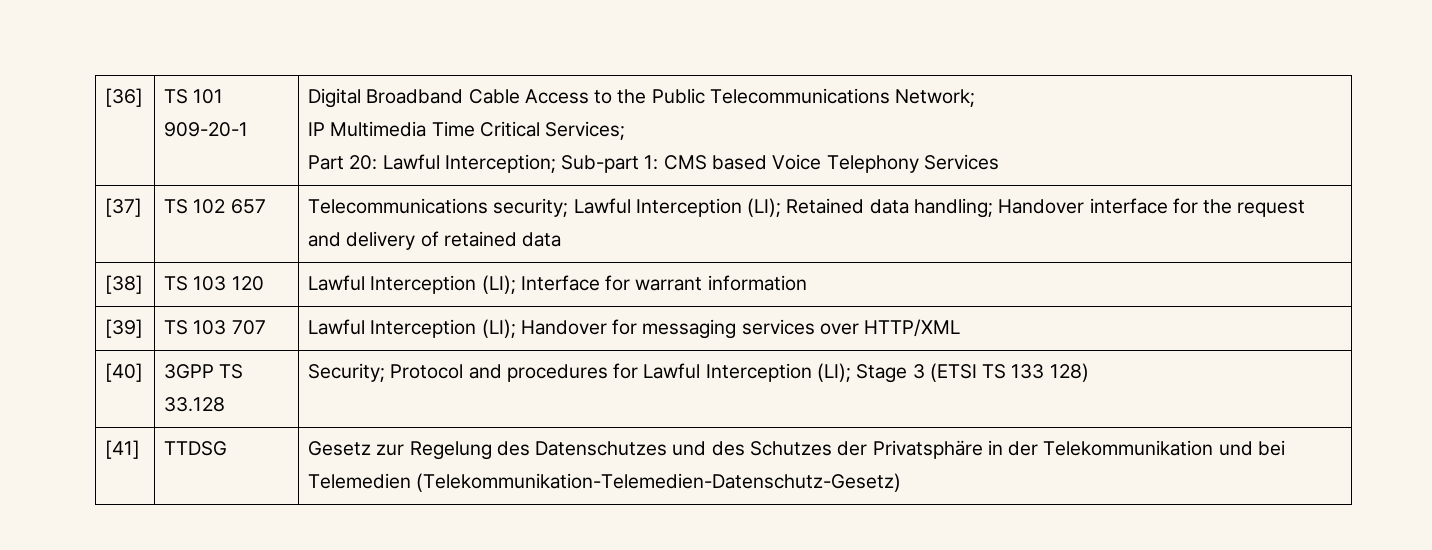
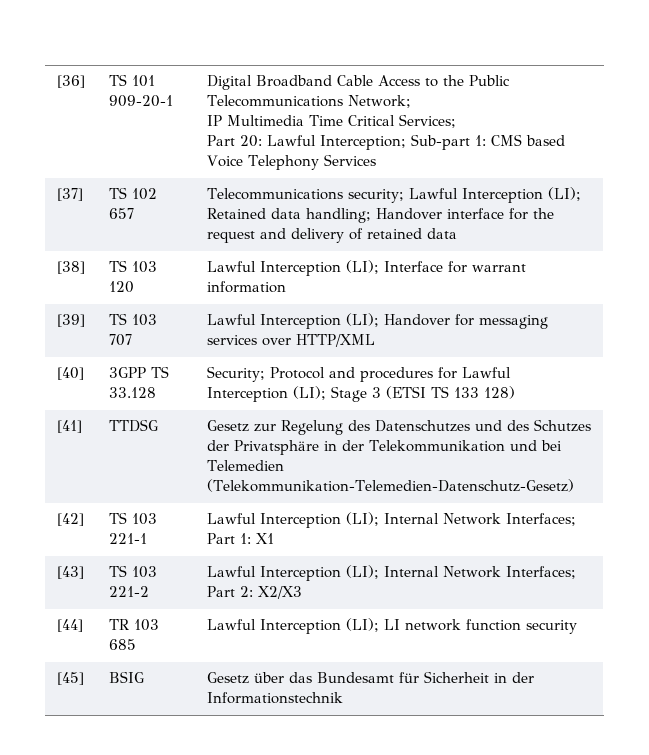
+ [42] | TS 103 221-1 | Lawful Interception (LI); Internal Network Interfaces; Part 1: X1
+ [43] | TS 103 221-2 | Lawful Interception (LI); Internal Network Interfaces; Part 2: X2/X3
+ [44] | TR 103 685 | Lawful Interception (LI); LI network function security
+ [45] | BSIG | Gesetz über das Bundesamt für Sicherheit in der Informationstechnik

